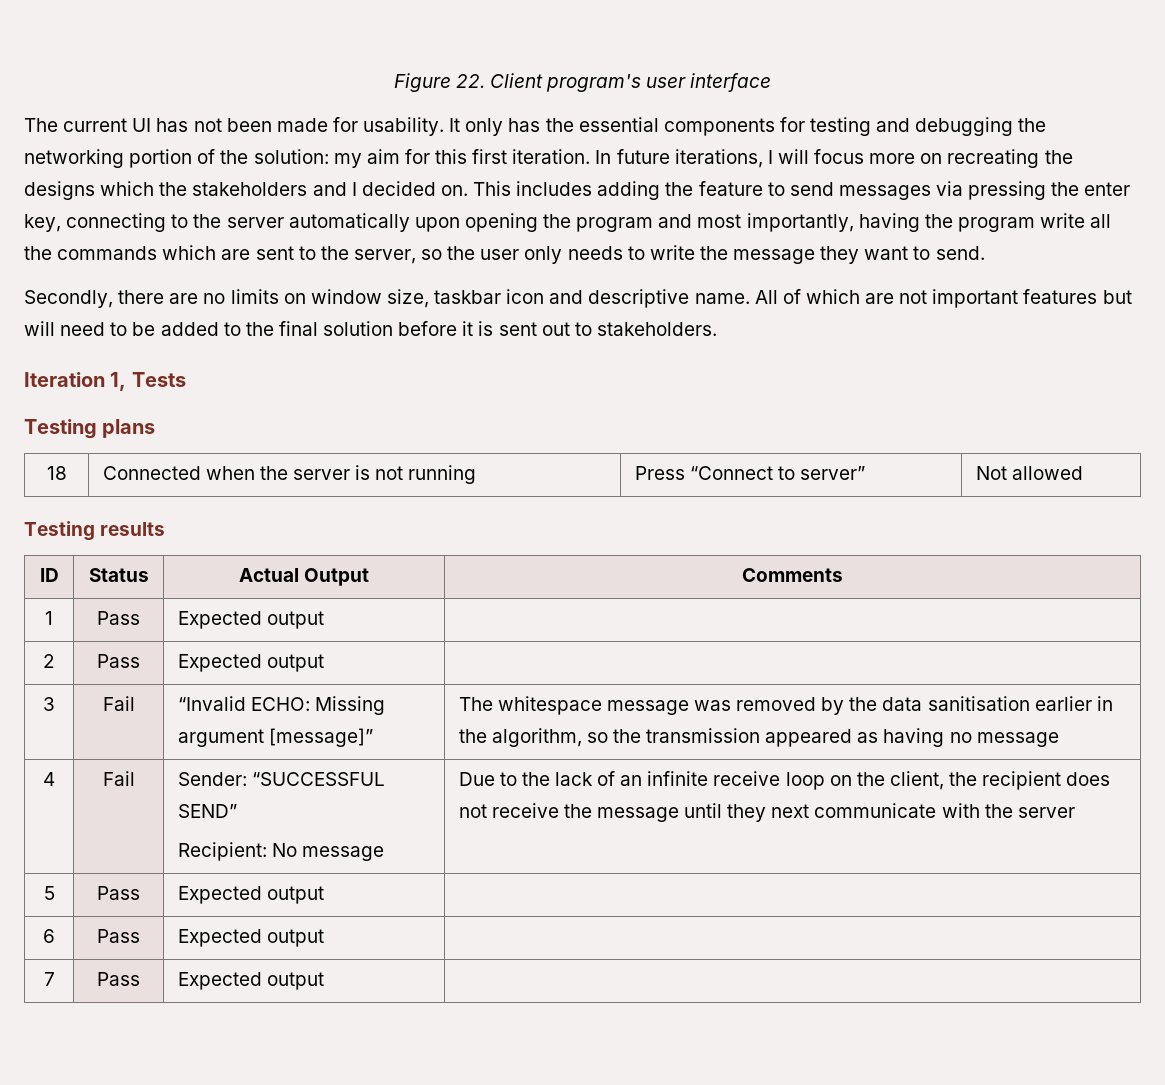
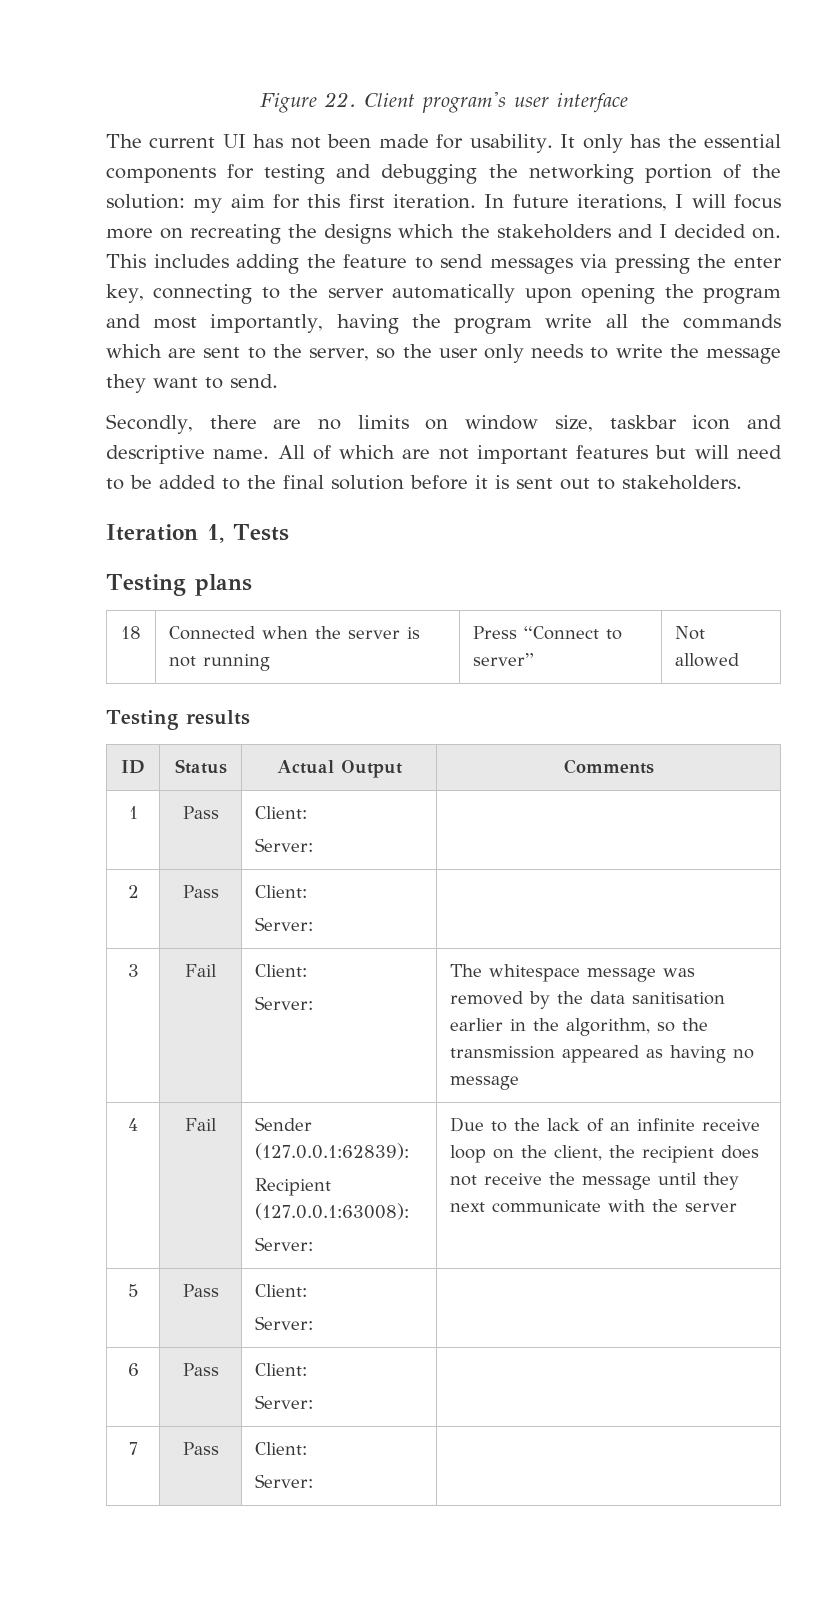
- 1 | Pass | Expected output |
+ 1 | Pass | Client:
+ Server: |
- 2 | Pass | Expected output |
+ 2 | Pass | Client:
+ Server: |
- 3 | Fail | “Invalid ECHO: Missing argument [message]” | The whitespace message was removed by the data sanitisation earlier in the algorithm, so the transmission appeared as having no message
+ 3 | Fail | Client:
+ Server: | The whitespace message was removed by the data sanitisation earlier in the algorithm, so the transmission appeared as having no message
- 4 | Fail | Sender: “SUCCESSFUL SEND”
- Recipient: No message | Due to the lack of an infinite receive loop on the client, the recipient does not receive the message until they next communicate with the server
+ 4 | Fail | Sender (127.0.0.1:62839):
+ Recipient (127.0.0.1:63008):
+ Server: | Due to the lack of an infinite receive loop on the client, the recipient does not receive the message until they next communicate with the server
- 5 | Pass | Expected output |
+ 5 | Pass | Client:
+ Server: |
- 6 | Pass | Expected output |
+ 6 | Pass | Client:
+ Server: |
- 7 | Pass | Expected output |
+ 7 | Pass | Client:
+ Server: |

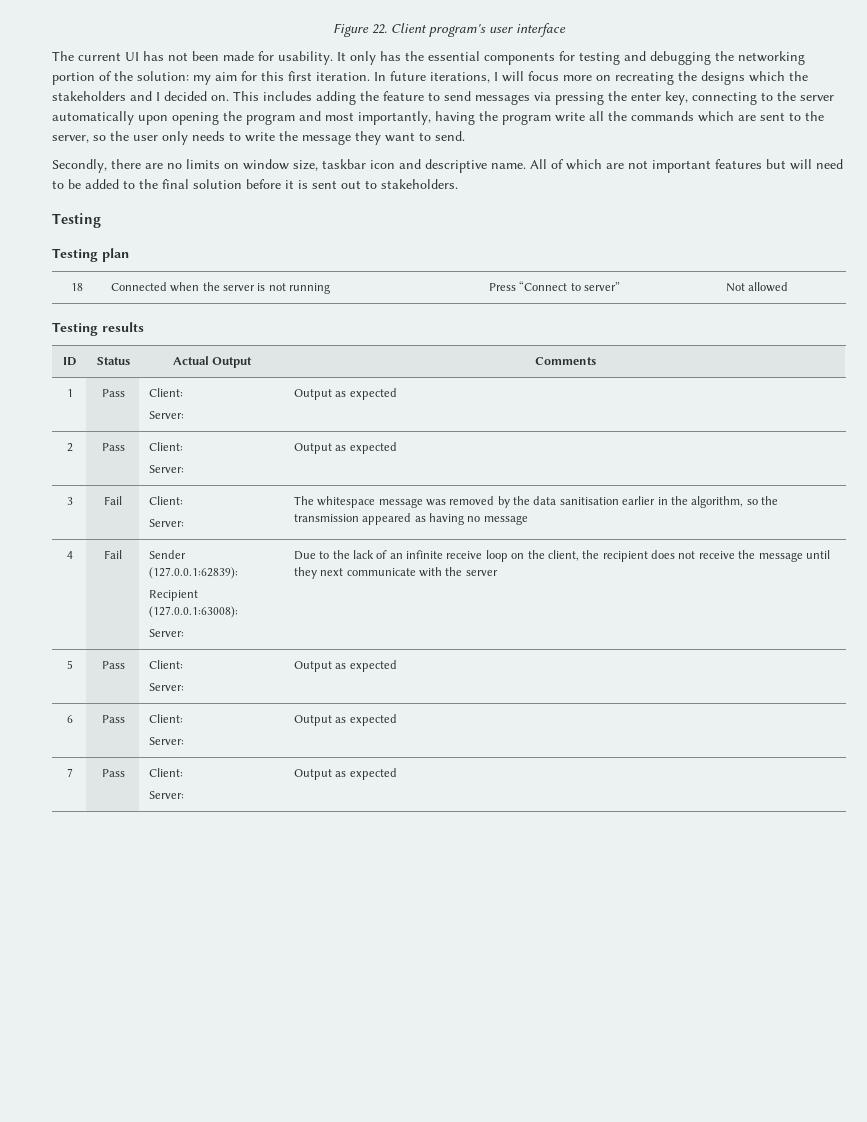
  All of which are not important features but will need to be added to the final solution before it is sent out to stakeholders.
- Iteration 1, Tests
- Testing plans
+ Testing
+ Testing plan
  1 | Pass | Client:
- Server: |
+ Server: | Output as expected
  2 | Pass | Client:
- Server: |
+ Server: | Output as expected
  5 | Pass | Client:
- Server: |
+ Server: | Output as expected
  6 | Pass | Client:
- Server: |
+ Server: | Output as expected
  7 | Pass | Client:
- Server: |
+ Server: | Output as expected

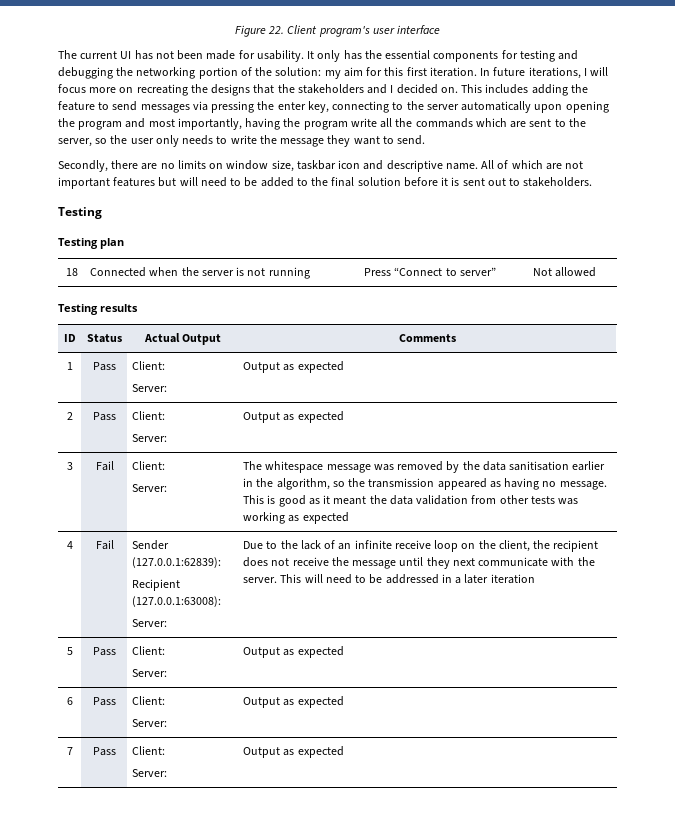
- In future iterations, I will focus more on recreating the designs which the stakeholders and I decided on.
+ In future iterations, I will focus more on recreating the designs that the stakeholders and I decided on.
- The whitespace message was removed by the data sanitisation earlier in the algorithm, so the transmission appeared as having no message
+ The whitespace message was removed by the data sanitisation earlier in the algorithm, so the transmission appeared as having no message. This is good as it meant the data validation from other tests was working as expected
- Due to the lack of an infinite receive loop on the client, the recipient does not receive the message until they next communicate with the server
+ Due to the lack of an infinite receive loop on the client, the recipient does not receive the message until they next communicate with the server. This will need to be addressed in a later iteration

